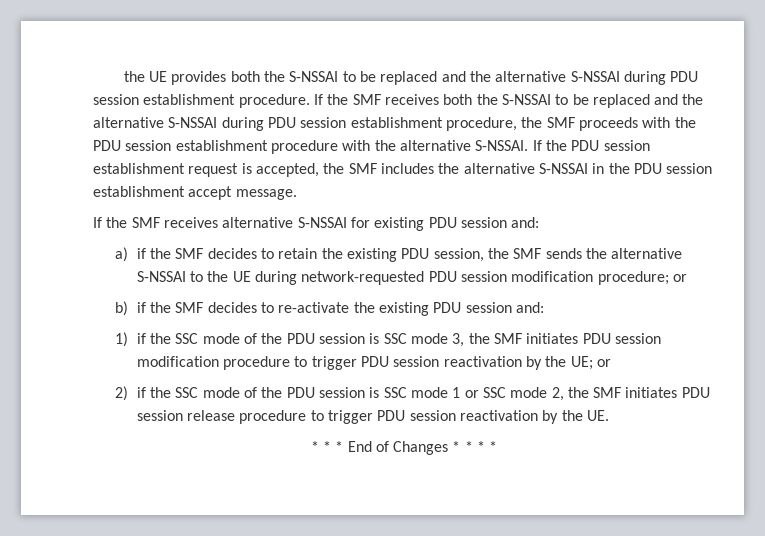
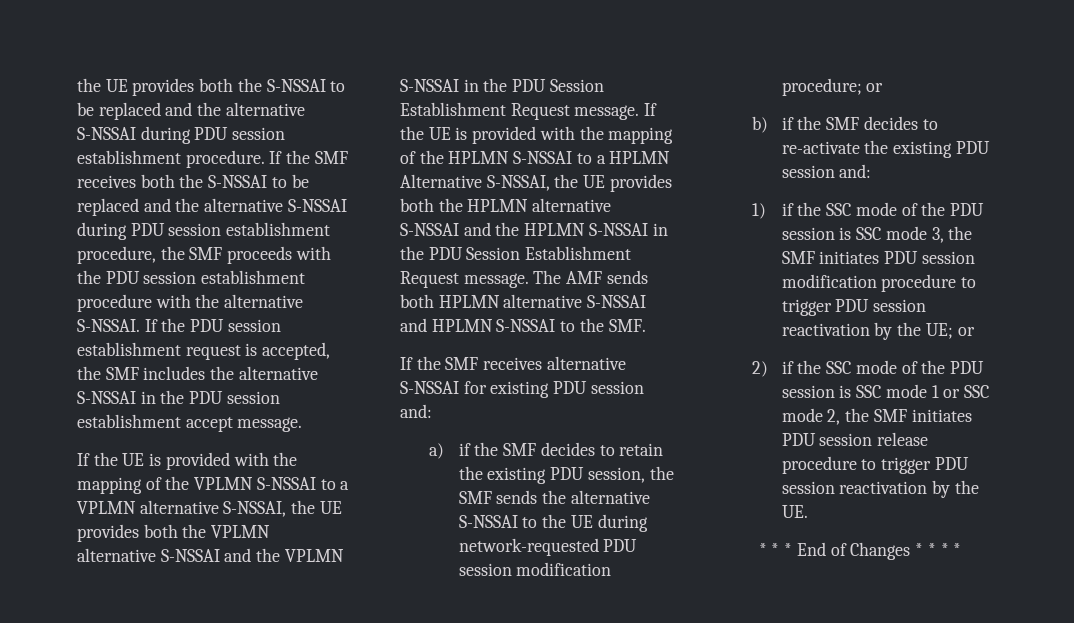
+ If the UE is provided with the mapping of the VPLMN S-NSSAI to a VPLMN alternative S-NSSAI, the UE provides both the VPLMN alternative S-NSSAI and the VPLMN S-NSSAI in the PDU Session Establishment Request message. If the UE is provided with the mapping of the HPLMN S-NSSAI to a HPLMN Alternative S-NSSAI, the UE provides both the HPLMN alternative S-NSSAI and the HPLMN S-NSSAI in the PDU Session Establishment Request message. The AMF sends both HPLMN alternative S-NSSAI and HPLMN S-NSSAI to the SMF.

